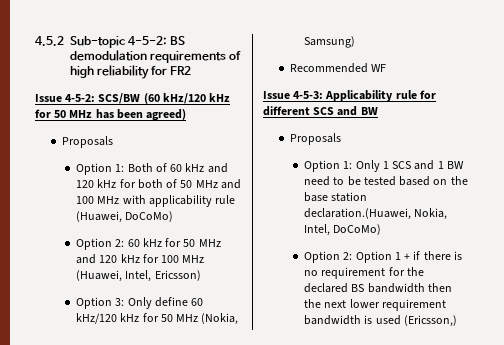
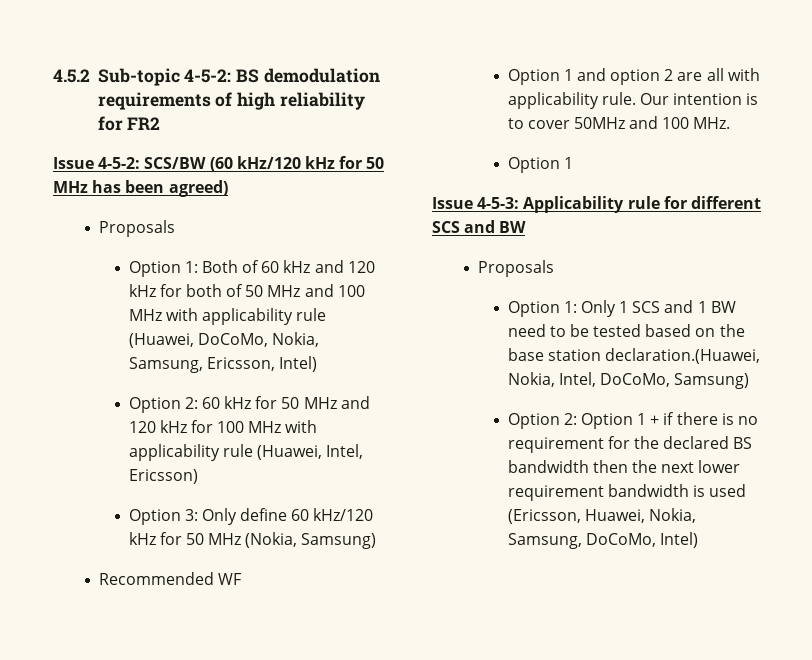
- Option 1: Both of 60 kHz and 120 kHz for both of 50 MHz and 100 MHz with applicability rule (Huawei, DoCoMo)
+ Option 1: Both of 60 kHz and 120 kHz for both of 50 MHz and 100 MHz with applicability rule (Huawei, DoCoMo, Nokia, Samsung, Ericsson, Intel)
- Option 2: 60 kHz for 50 MHz and 120 kHz for 100 MHz (Huawei, Intel, Ericsson)
+ Option 2: 60 kHz for 50 MHz and 120 kHz for 100 MHz with applicability rule (Huawei, Intel, Ericsson)
+ Option 1 and option 2 are all with applicability rule. Our intention is to cover 50MHz and 100 MHz.
+ Option 1
- Option 1: Only 1 SCS and 1 BW need to be tested based on the base station declaration.(Huawei, Nokia, Intel, DoCoMo)
+ Option 1: Only 1 SCS and 1 BW need to be tested based on the base station declaration.(Huawei, Nokia, Intel, DoCoMo, Samsung)
- Option 2: Option 1 + if there is no requirement for the declared BS bandwidth then the next lower requirement bandwidth is used (Ericsson,)
+ Option 2: Option 1 + if there is no requirement for the declared BS bandwidth then the next lower requirement bandwidth is used (Ericsson, Huawei, Nokia, Samsung, DoCoMo, Intel)

